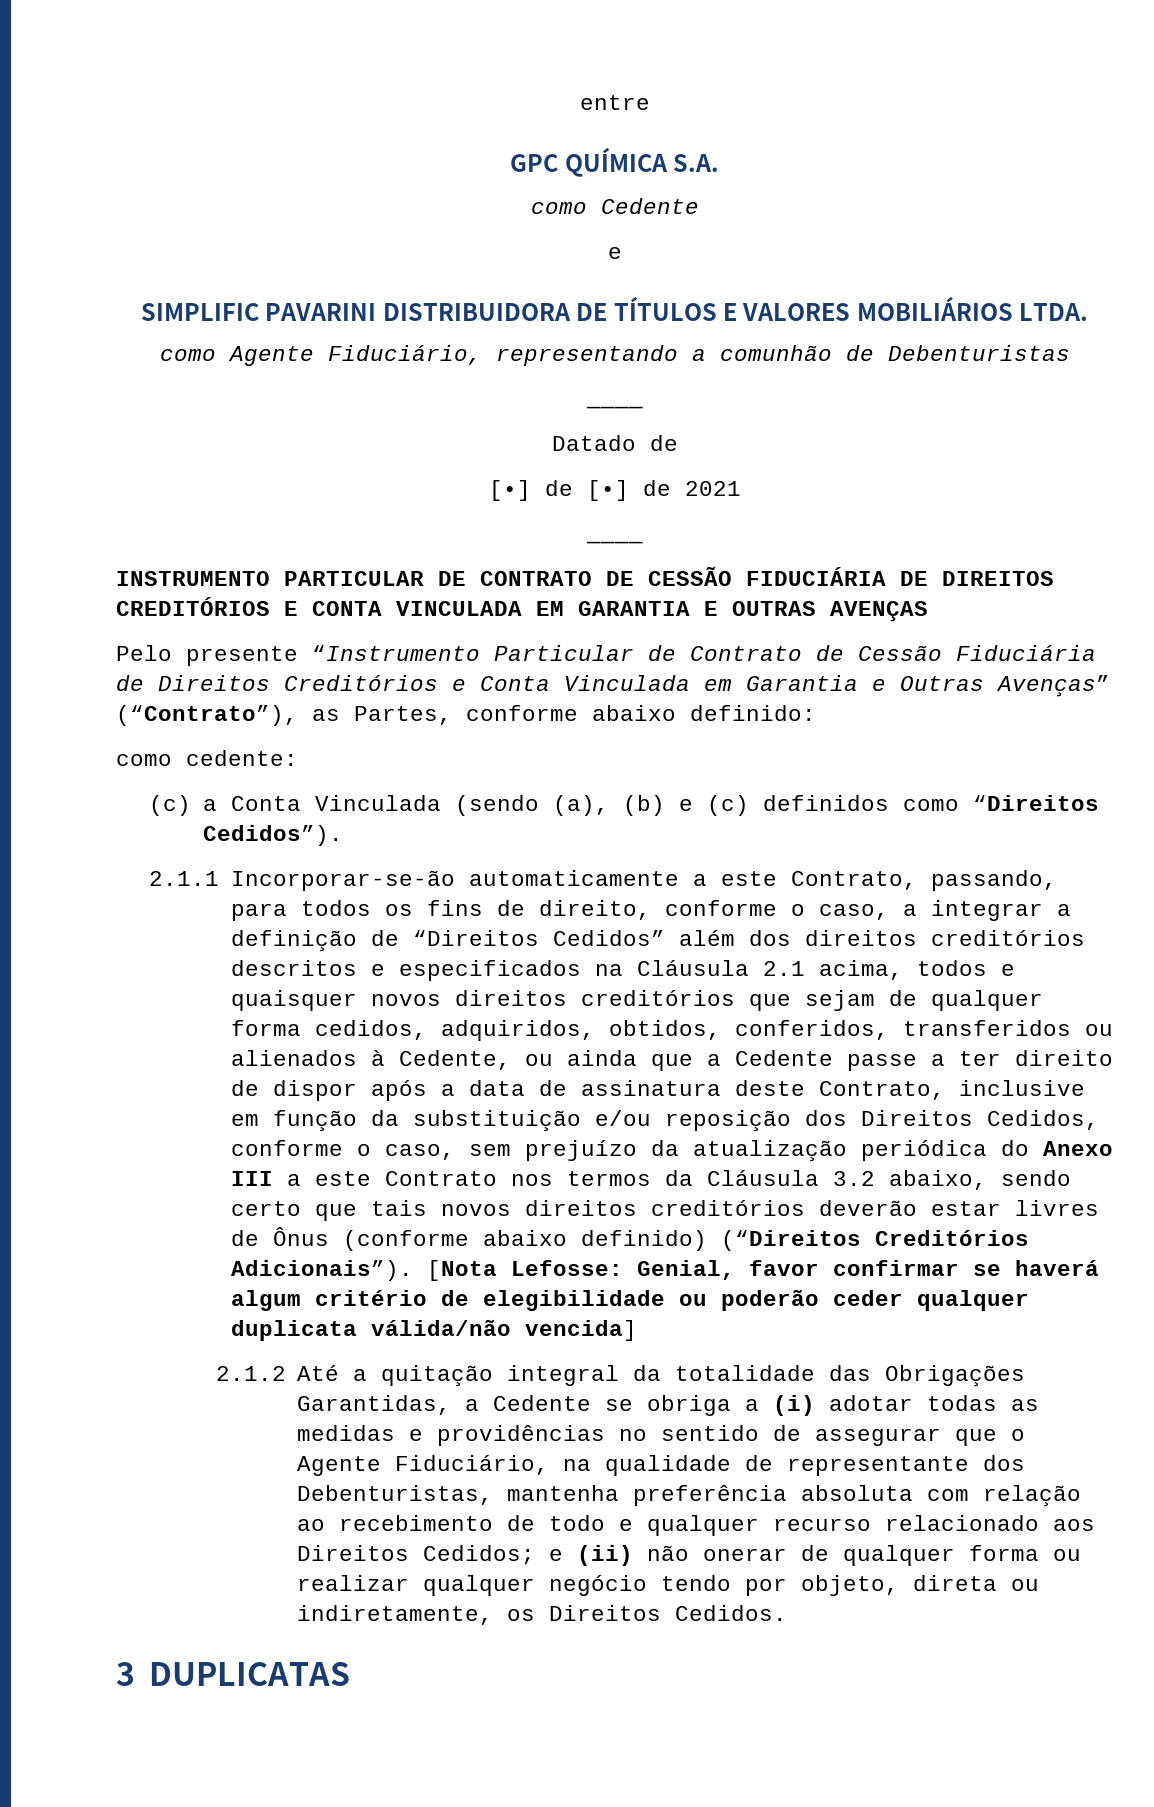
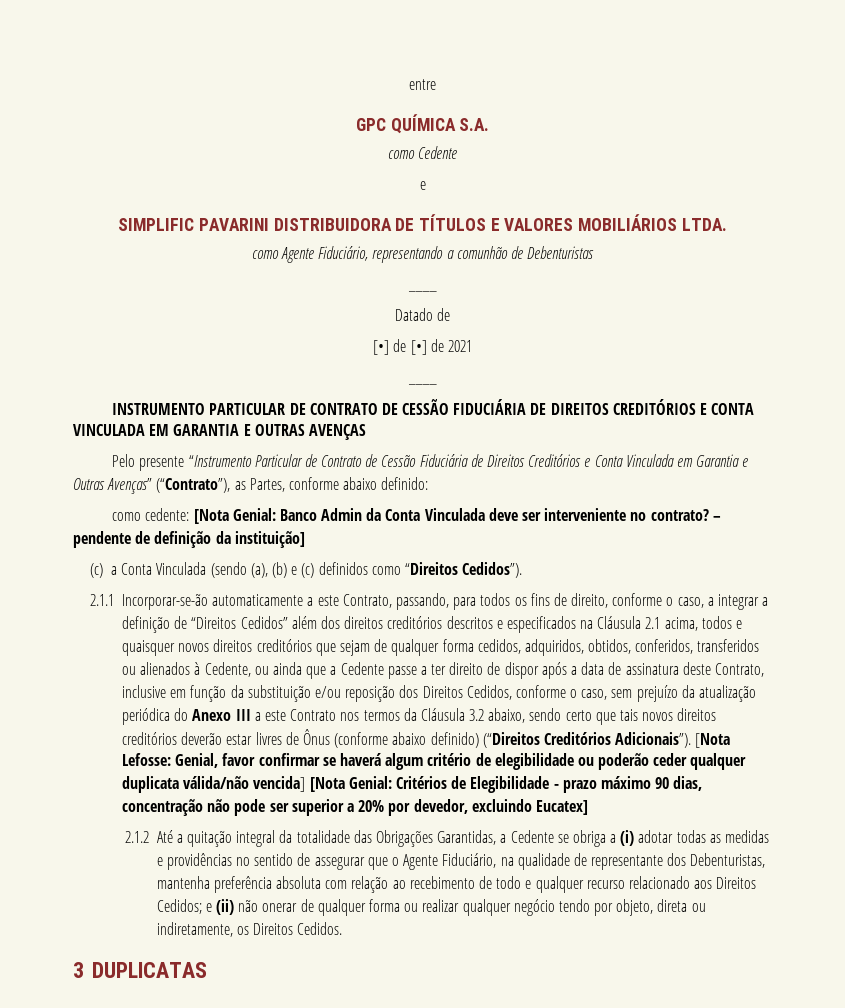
- como cedente:
+ como cedente: [Nota Genial: Banco Admin da Conta Vinculada deve ser interveniente no contrato? – pendente de definição da instituição]
- [Nota Lefosse: Genial, favor confirmar se haverá algum critério de elegibilidade ou poderão ceder qualquer duplicata válida/não vencida]
+ [Nota Lefosse: Genial, favor confirmar se haverá algum critério de elegibilidade ou poderão ceder qualquer duplicata válida/não vencida] [Nota Genial: Critérios de Elegibilidade - prazo máximo 90 dias, concentração não pode ser superior a 20% por devedor, excluindo Eucatex]

